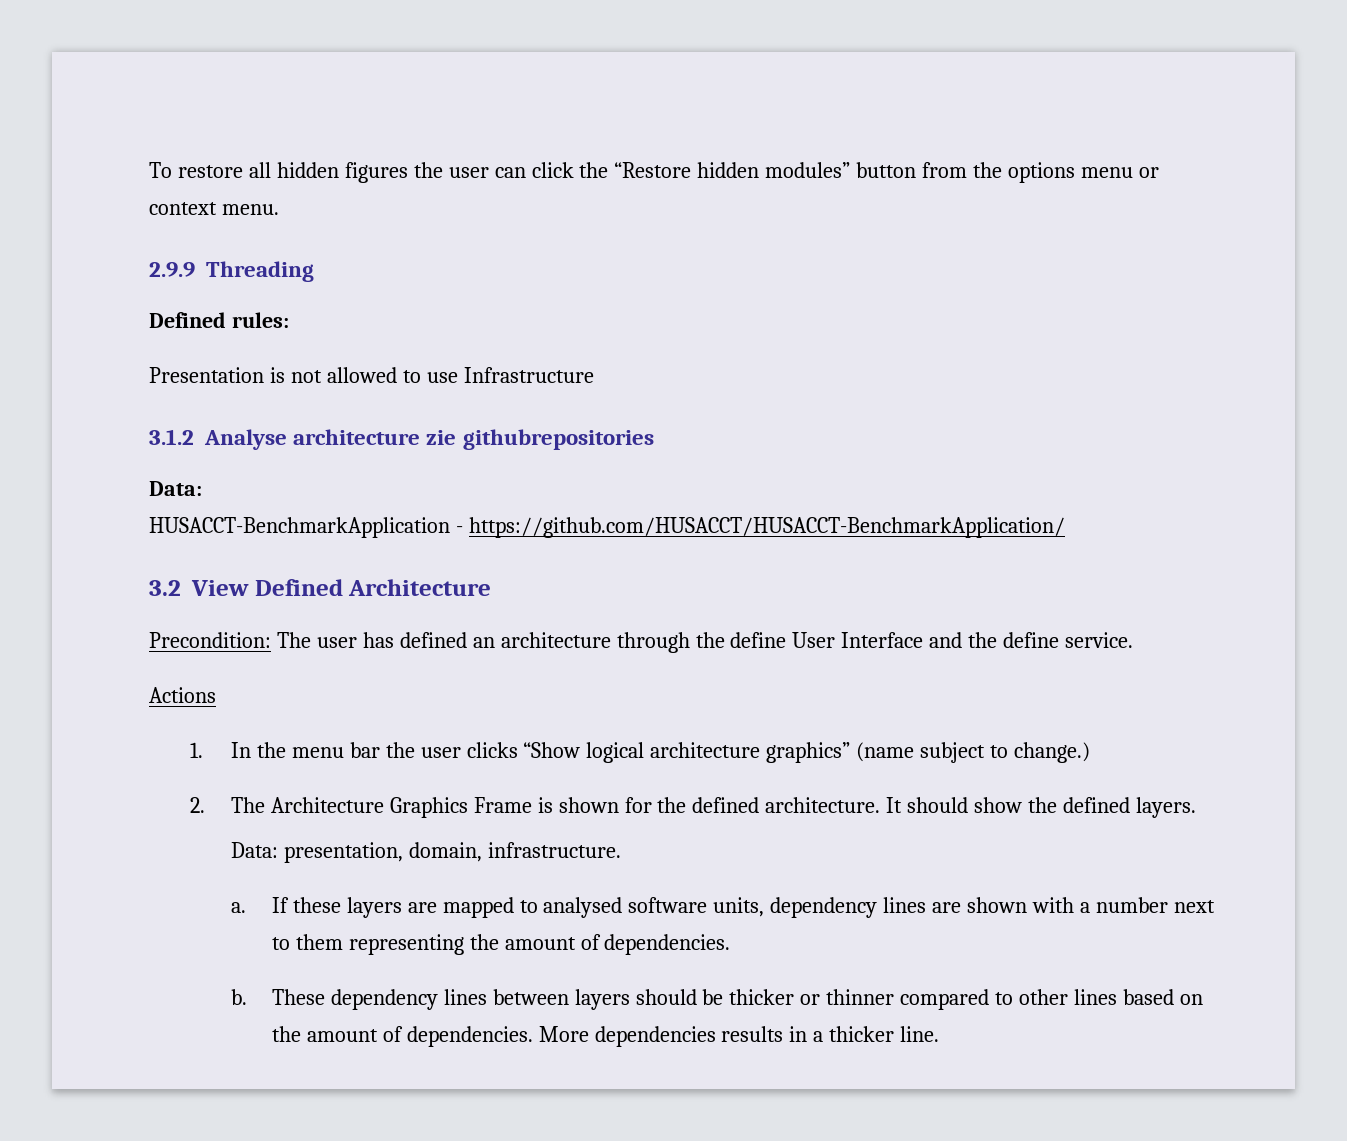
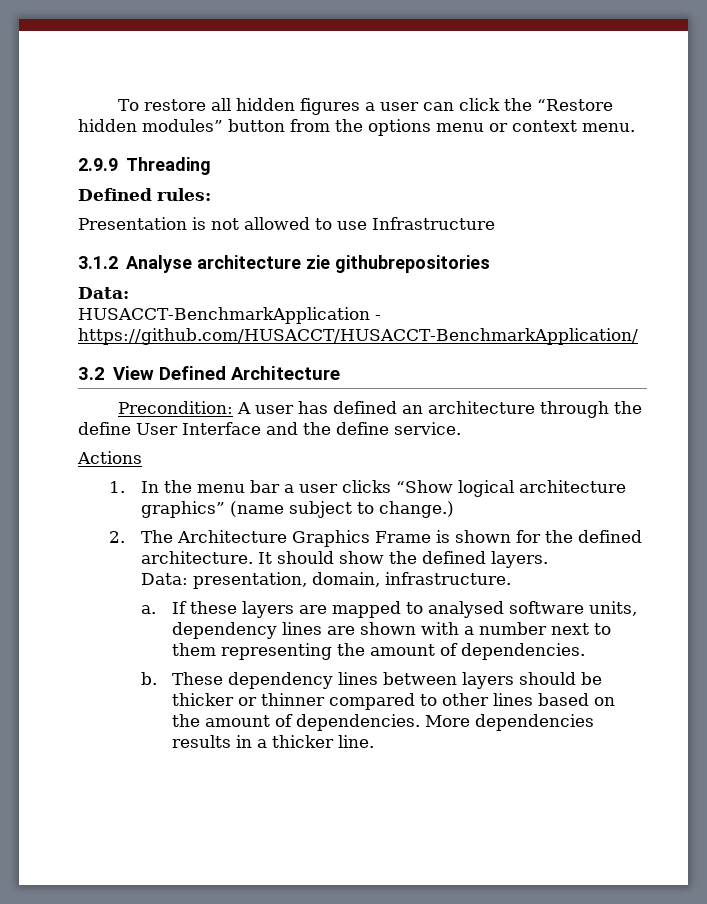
- To restore all hidden figures the user can click the “Restore hidden modules” button from the options menu or context menu.
+ To restore all hidden figures a user can click the “Restore hidden modules” button from the options menu or context menu.
- Precondition: The user has defined an architecture through the define User Interface and the define service.
+ Precondition: A user has defined an architecture through the define User Interface and the define service.
- 1. In the menu bar the user clicks “Show logical architecture graphics” (name subject to change.)
+ 1. In the menu bar a user clicks “Show logical architecture graphics” (name subject to change.)

